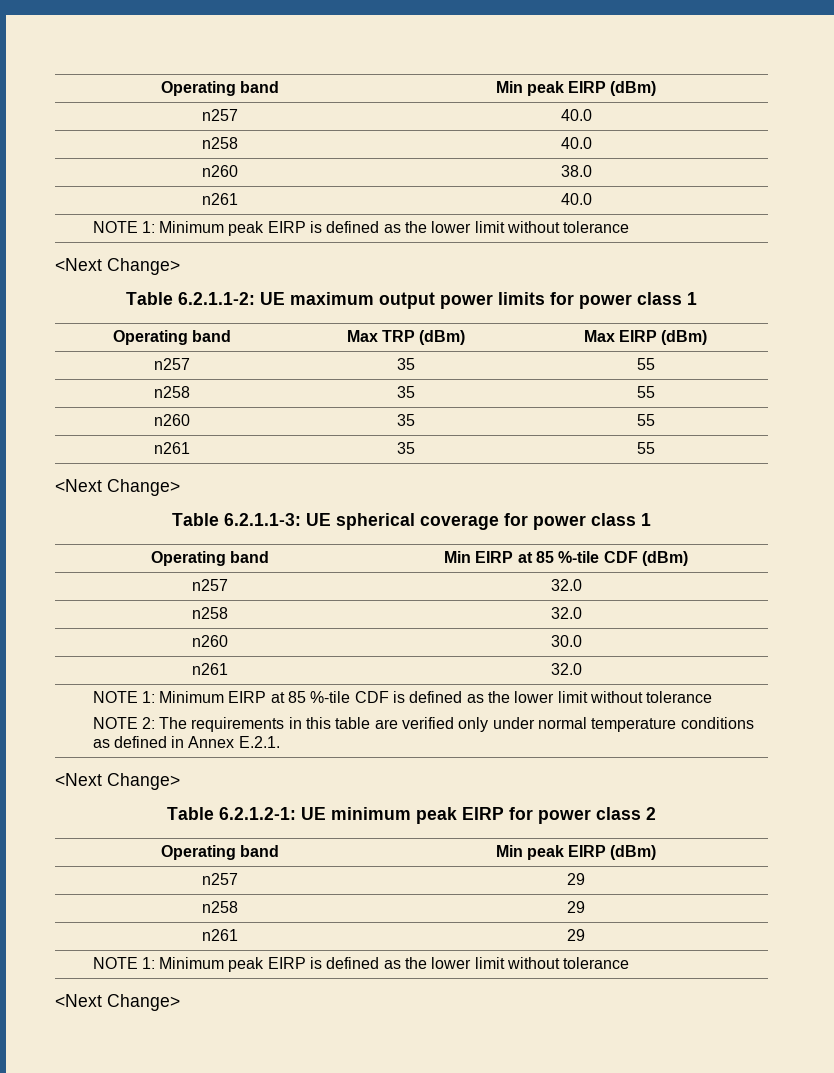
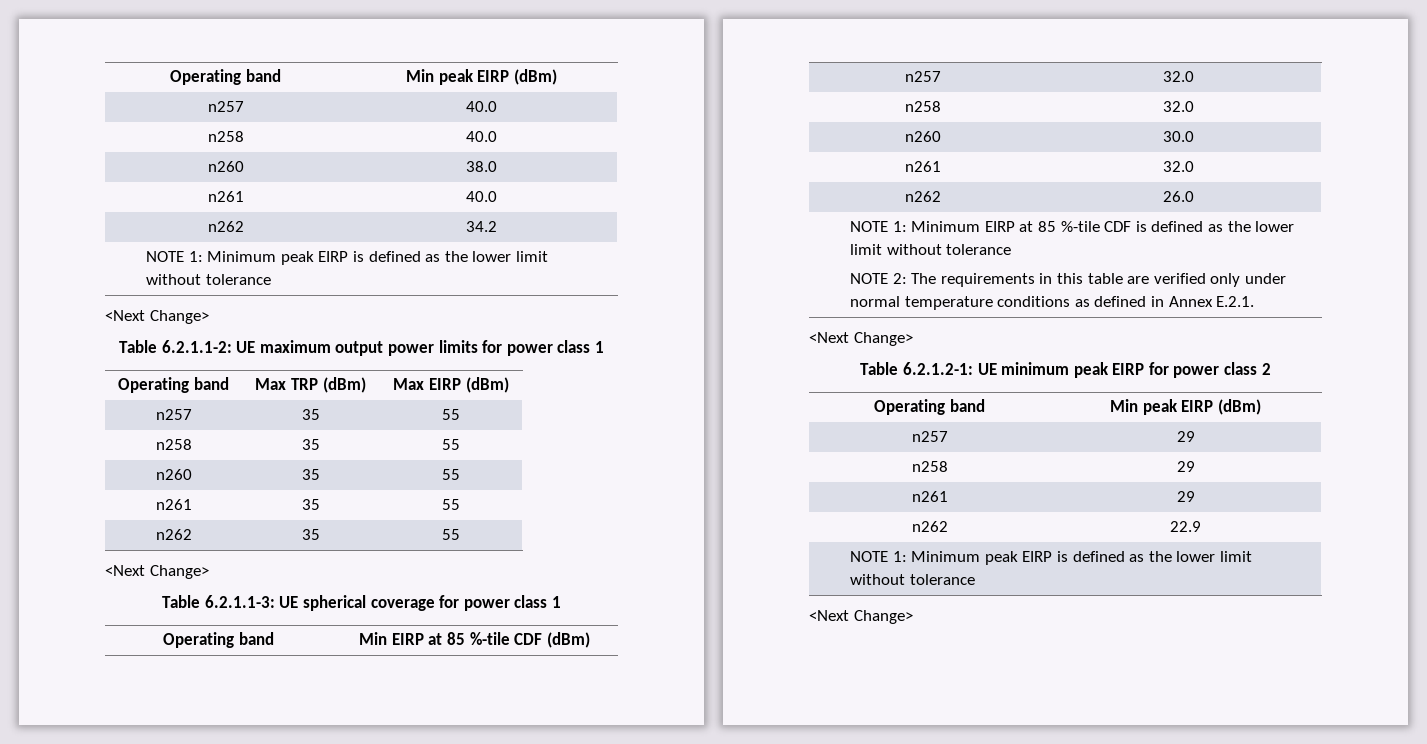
+ n262 | 34.2
+ n262 | 35 | 55
+ n262 | 26.0
+ n262 | 22.9

